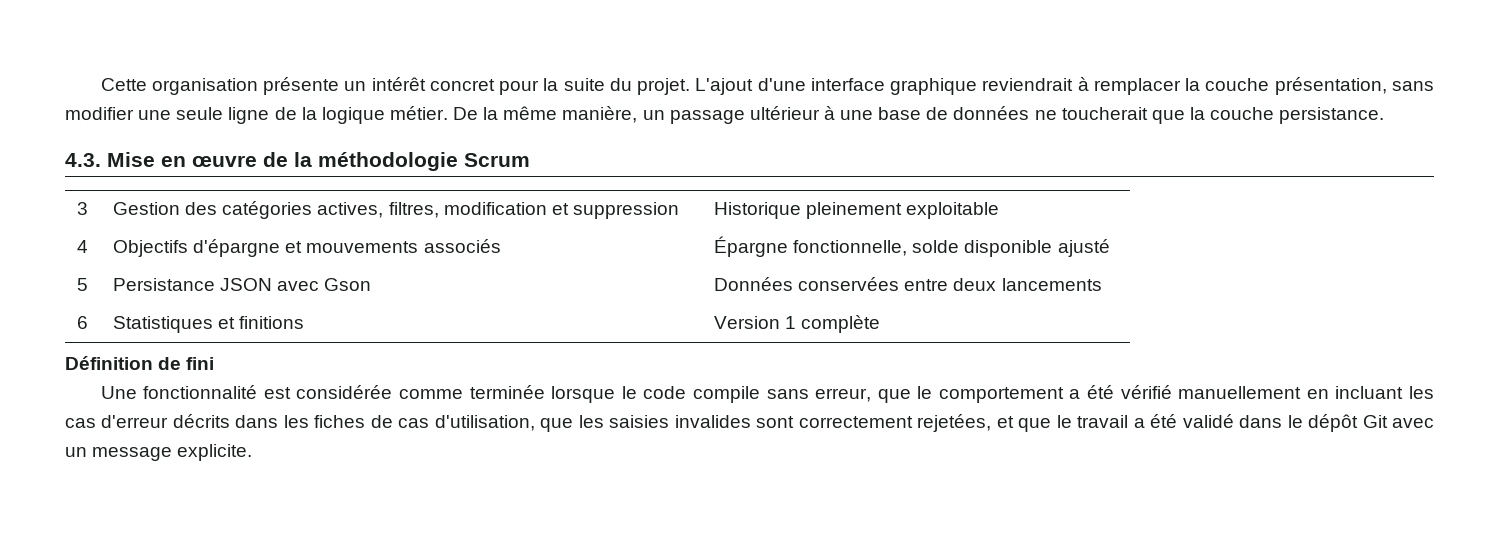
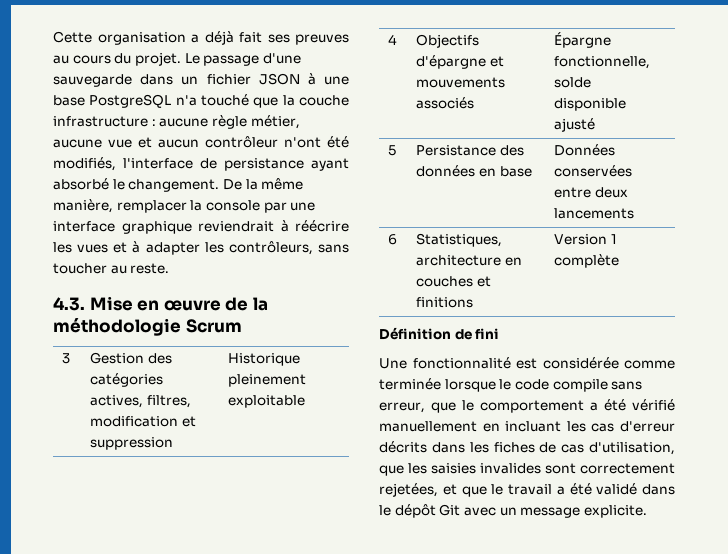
- Cette organisation présente un intérêt concret pour la suite du projet. L'ajout d'une interface graphique reviendrait à remplacer la couche présentation, sans modifier une seule ligne de la logique métier. De la même manière, un passage ultérieur à une base de données ne toucherait que la couche persistance.
+ Cette organisation a déjà fait ses preuves au cours du projet. Le passage d'une sauvegarde dans un fichier JSON à une base PostgreSQL n'a touché que la couche infrastructure : aucune règle métier, aucune vue et aucun contrôleur n'ont été modifiés, l'interface de persistance ayant absorbé le changement. De la même manière, remplacer la console par une interface graphique reviendrait à réécrire les vues et à adapter les contrôleurs, sans toucher au reste.
- 5 | Persistance JSON avec Gson | Données conservées entre deux lancements
+ 5 | Persistance des données en base | Données conservées entre deux lancements
- 6 | Statistiques et finitions | Version 1 complète
+ 6 | Statistiques, architecture en couches et finitions | Version 1 complète

